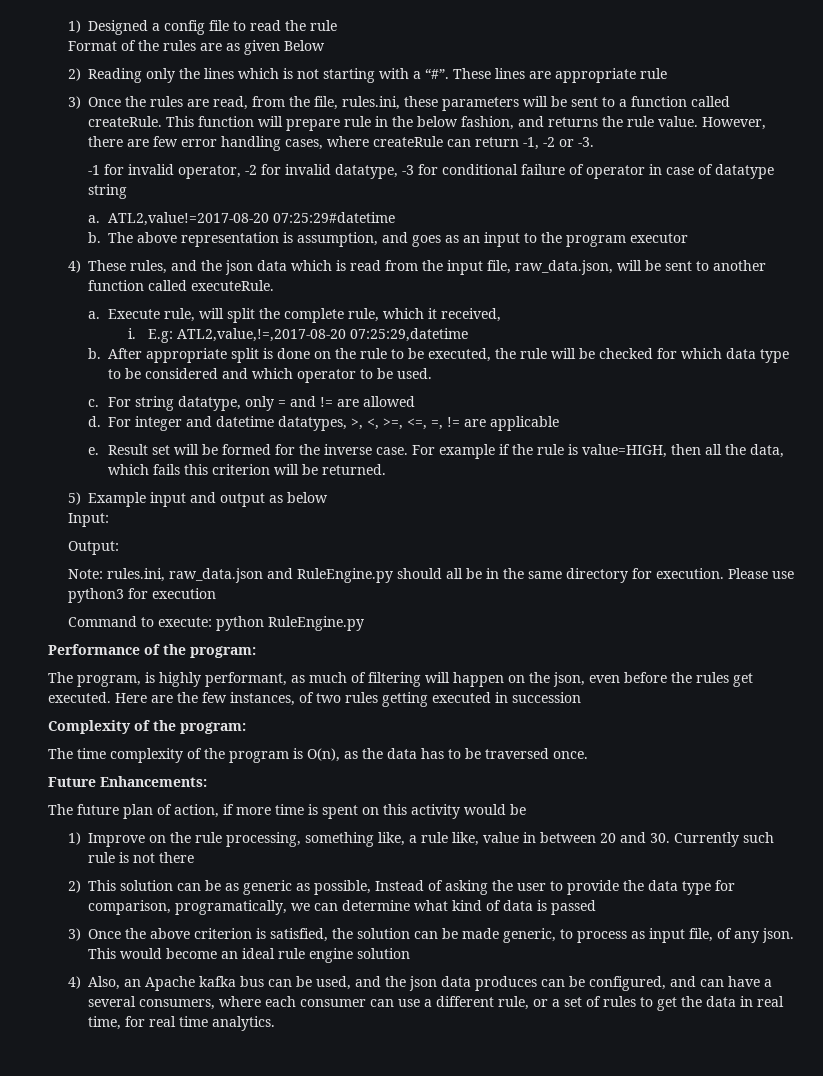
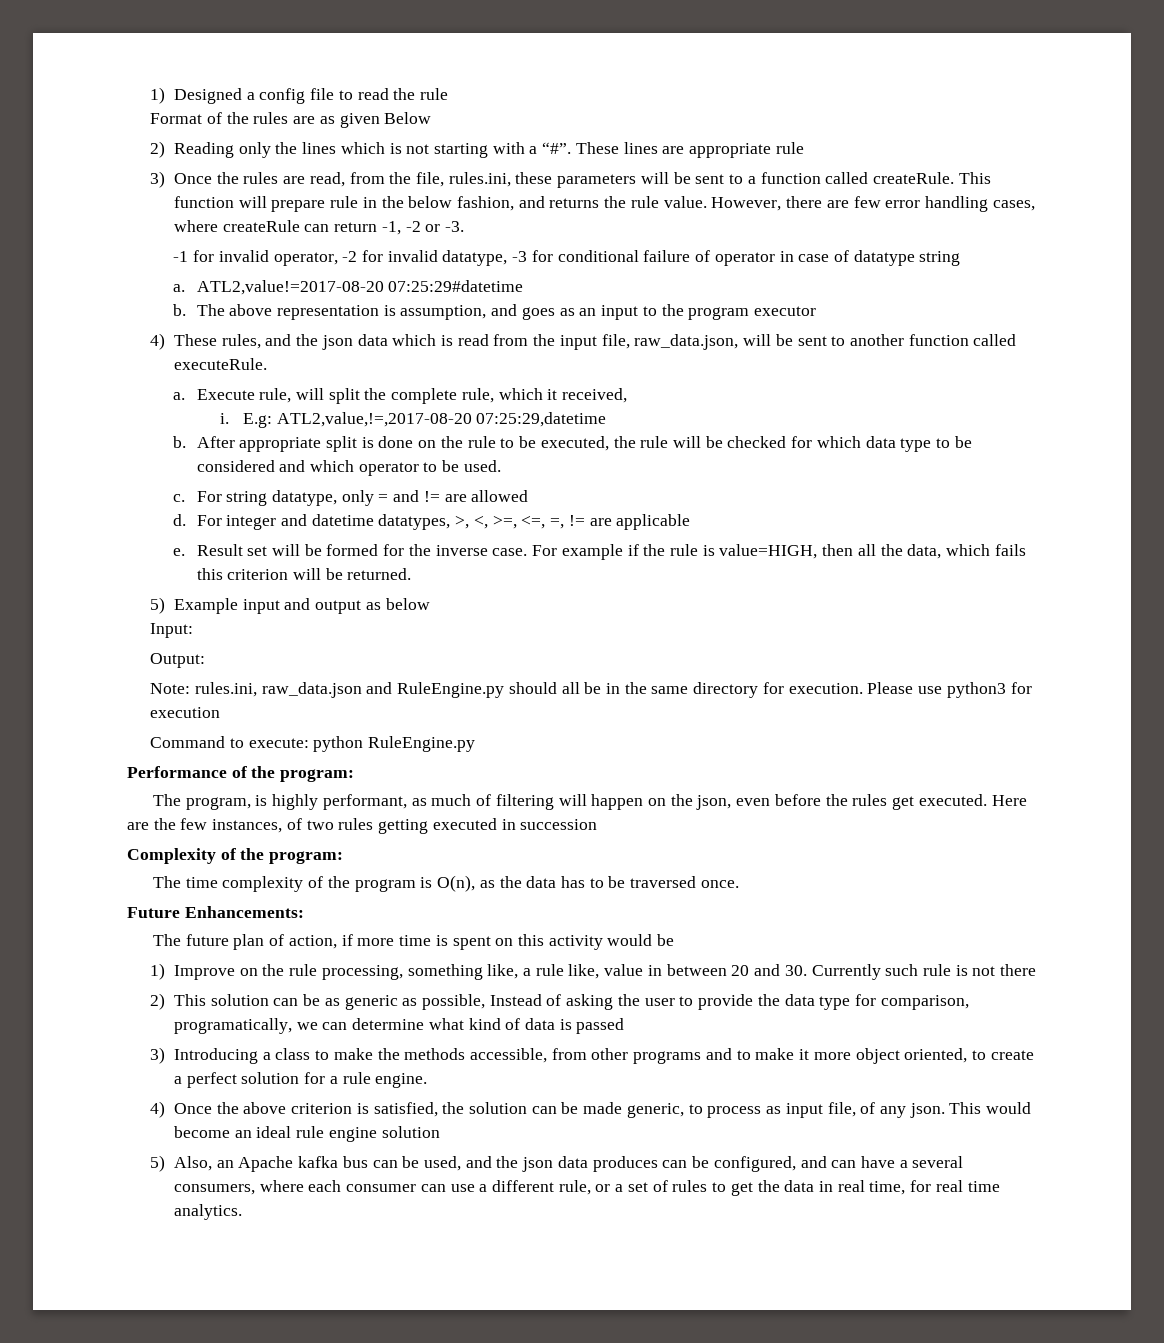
- 3) Once the above criterion is satisfied, the solution can be made generic, to process as input file, of any json.
+ 3) Introducing a class to make the methods accessible, from other programs and to make it more object oriented, to create a perfect solution for a rule engine.
+ 4) Once the above criterion is satisfied, the solution can be made generic, to process as input file, of any json.
- 4) Also, an Apache kafka bus can be used, and the json data produces can be configured, and can have a several consumers, where each consumer can use a different rule, or a set of rules to get the data in real time, for real time analytics.
+ 5) Also, an Apache kafka bus can be used, and the json data produces can be configured, and can have a several consumers, where each consumer can use a different rule, or a set of rules to get the data in real time, for real time analytics.

